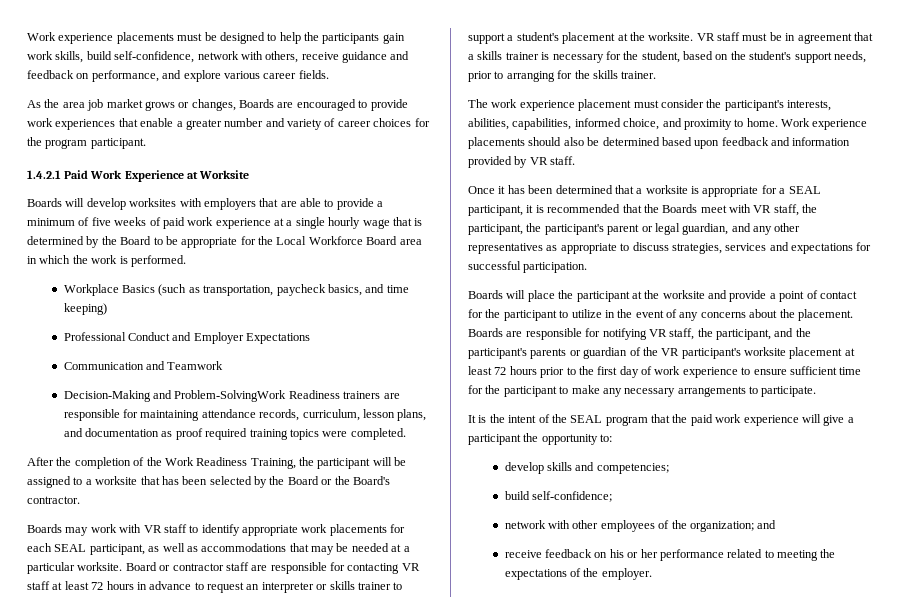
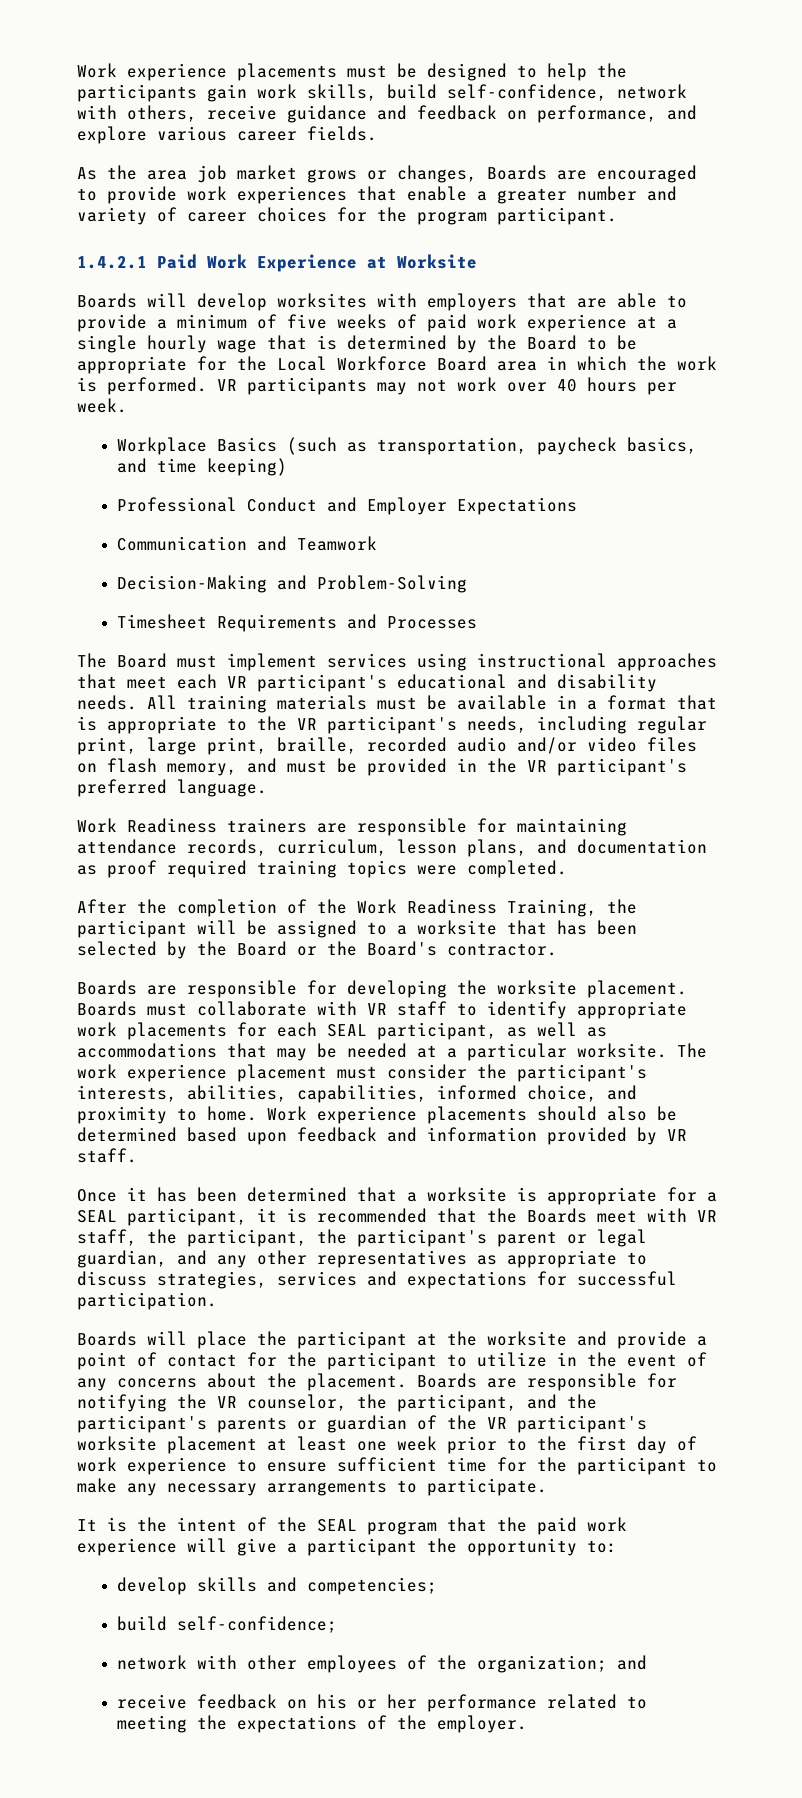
+ VR participants may not work over 40 hours per week.
- Decision-Making and Problem-SolvingWork Readiness trainers are responsible for maintaining attendance records, curriculum, lesson plans, and documentation as proof required training topics were completed.
+ Decision-Making and Problem-Solving
+ Timesheet Requirements and Processes
+ The Board must implement services using instructional approaches that meet each VR participant's educational and disability needs. All training materials must be available in a format that is appropriate to the VR participant's needs, including regular print, large print, braille, recorded audio and/or video files on flash memory, and must be provided in the VR participant's preferred language.
+ Work Readiness trainers are responsible for maintaining attendance records, curriculum, lesson plans, and documentation as proof required training topics were completed.
- Boards may work with VR staff to identify appropriate work placements for each SEAL participant, as well as accommodations that may be needed at a particular worksite. Board or contractor staff are responsible for contacting VR staff at least 72 hours in advance to request an interpreter or skills trainer to support a student's placement at the worksite. VR staff must be in agreement that a skills trainer is necessary for the student, based on the student's support needs, prior to arranging for the skills trainer.
- The work experience placement must consider the participant's interests, abilities, capabilities, informed choice, and proximity to home.
+ Boards are responsible for developing the worksite placement. Boards must collaborate with VR staff to identify appropriate work placements for each SEAL participant, as well as accommodations that may be needed at a particular worksite. The work experience placement must consider the participant's interests, abilities, capabilities, informed choice, and proximity to home.
- Boards are responsible for notifying VR staff, the participant, and the participant's parents or guardian of the VR participant's worksite placement at least 72 hours prior to the first day of work experience to ensure sufficient time for the participant to make any necessary arrangements to participate.
+ Boards are responsible for notifying the VR counselor, the participant, and the participant's parents or guardian of the VR participant's worksite placement at least one week prior to the first day of work experience to ensure sufficient time for the participant to make any necessary arrangements to participate.

